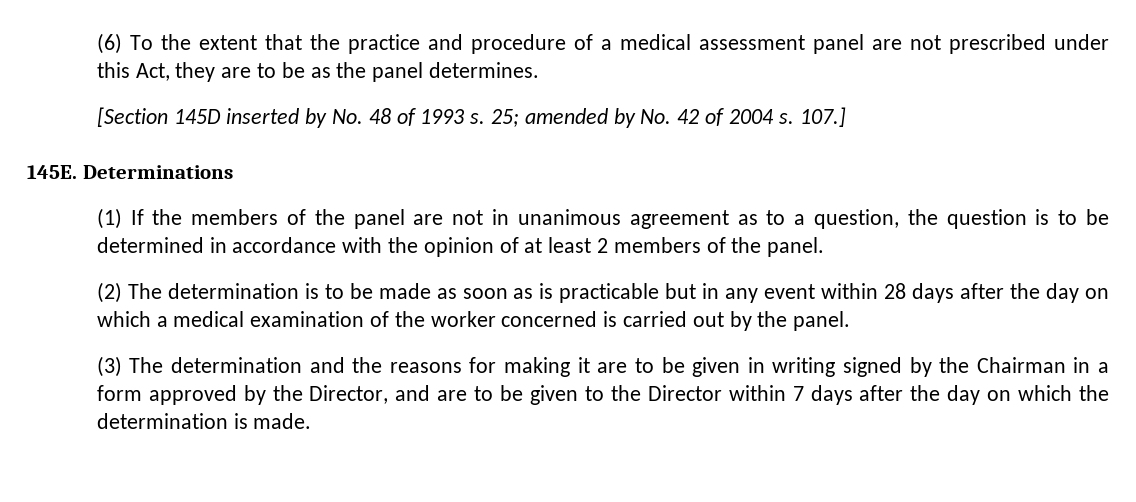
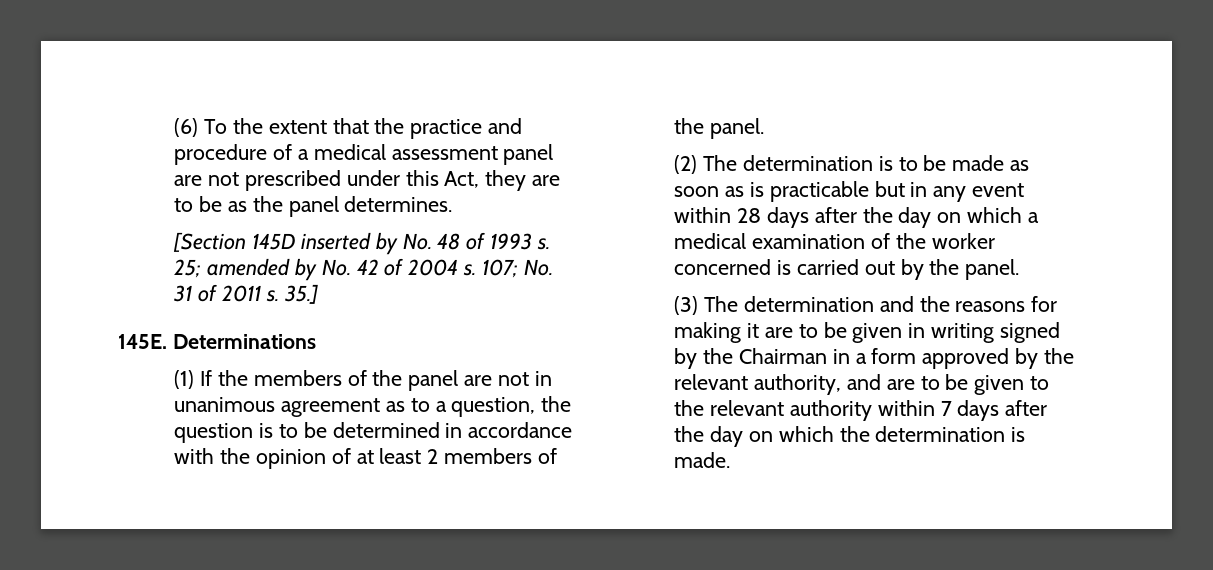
- 107.]
+ 107; No. 31 of 2011 s. 35.]
- (3) The determination and the reasons for making it are to be given in writing signed by the Chairman in a form approved by the Director, and are to be given to the Director within 7 days after the day on which the determination is made.
+ (3) The determination and the reasons for making it are to be given in writing signed by the Chairman in a form approved by the relevant authority, and are to be given to the relevant authority within 7 days after the day on which the determination is made.

